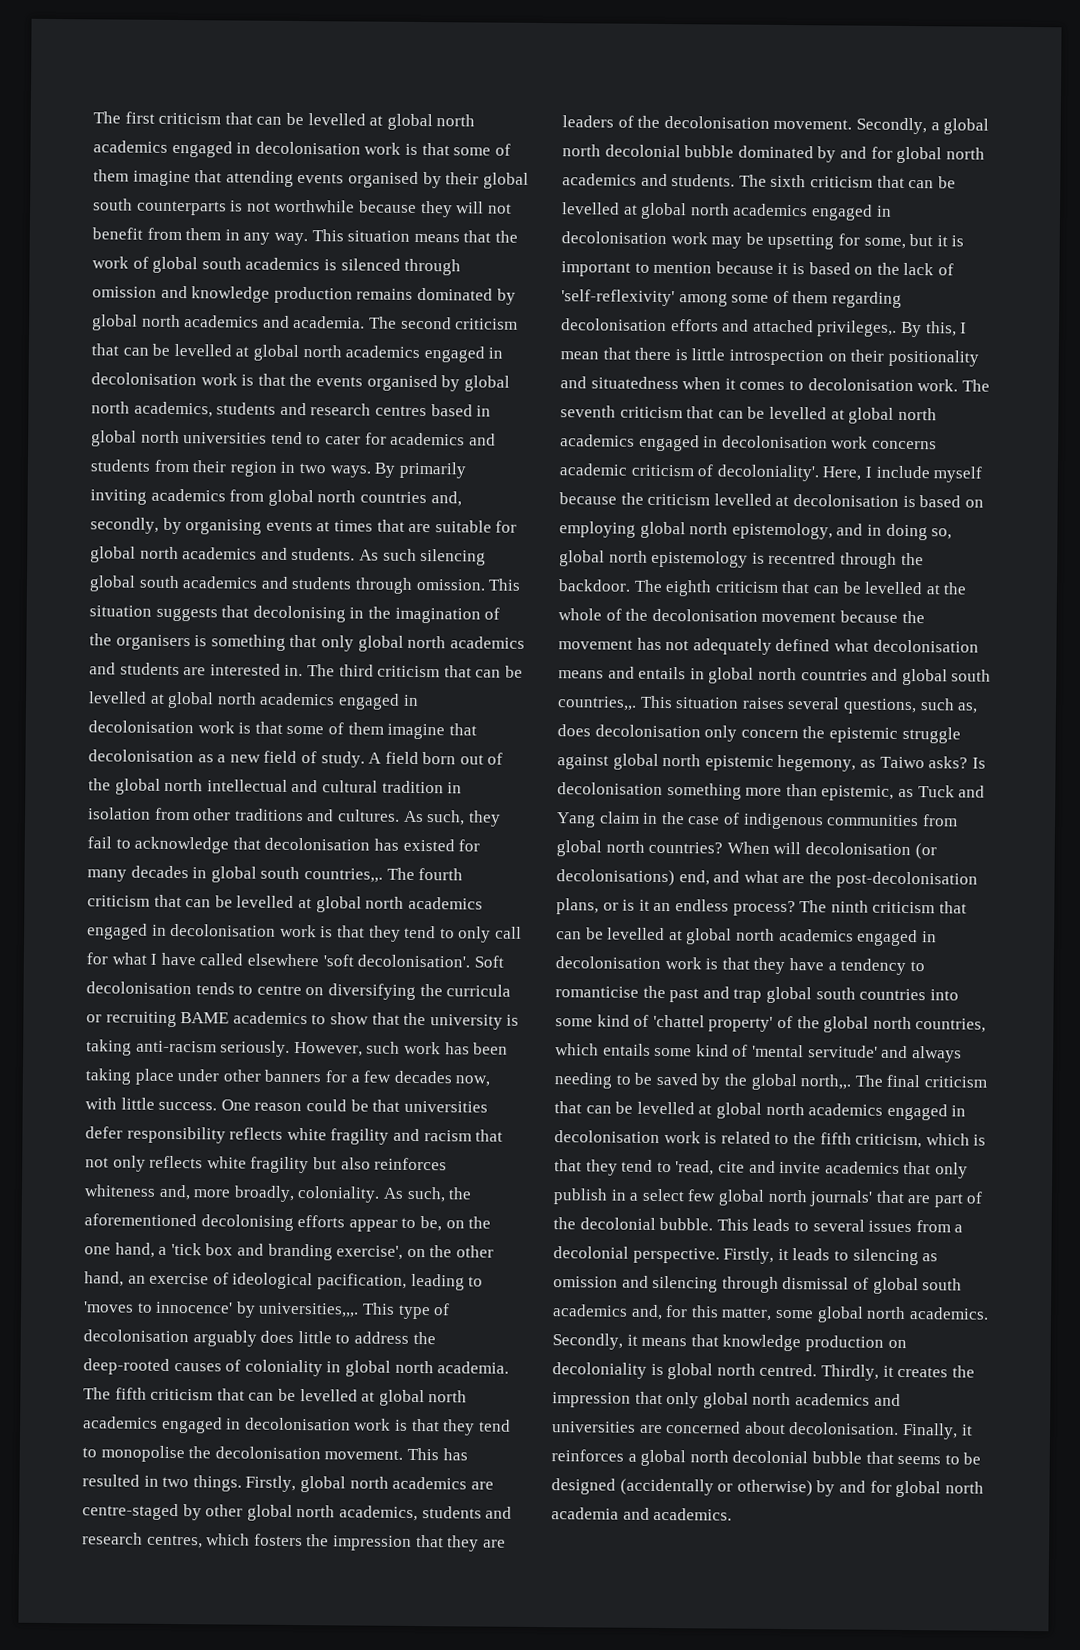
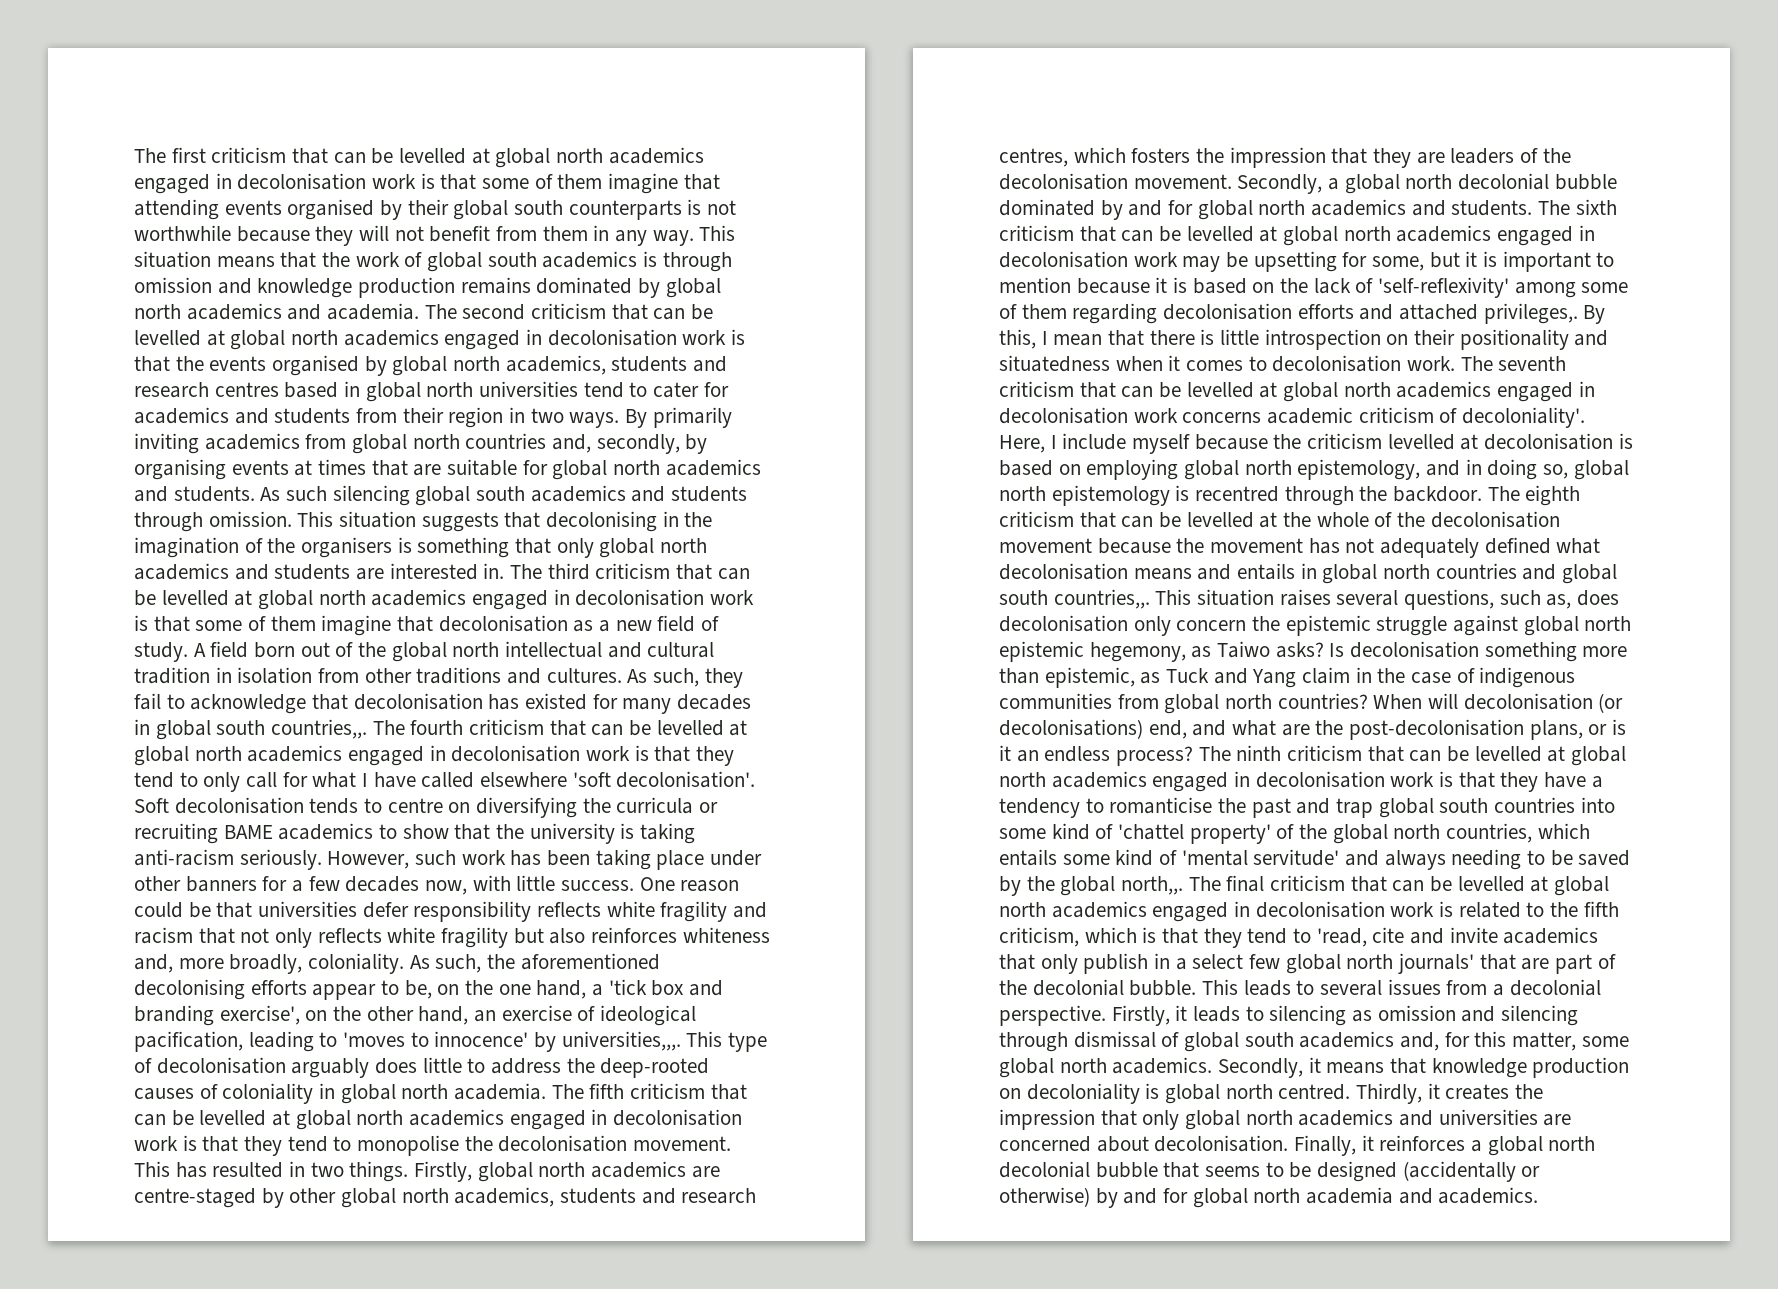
- This situation means that the work of global south academics is silenced through omission and knowledge production remains dominated by global north academics and academia.
+ This situation means that the work of global south academics is through omission and knowledge production remains dominated by global north academics and academia.

